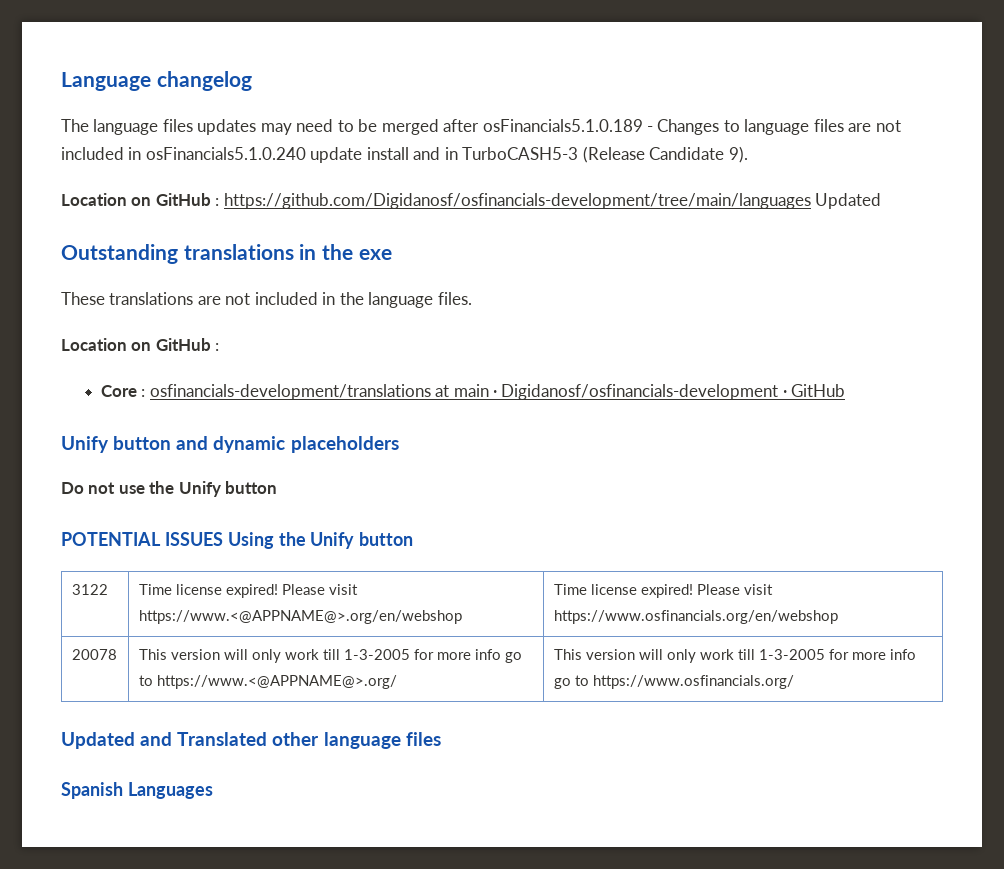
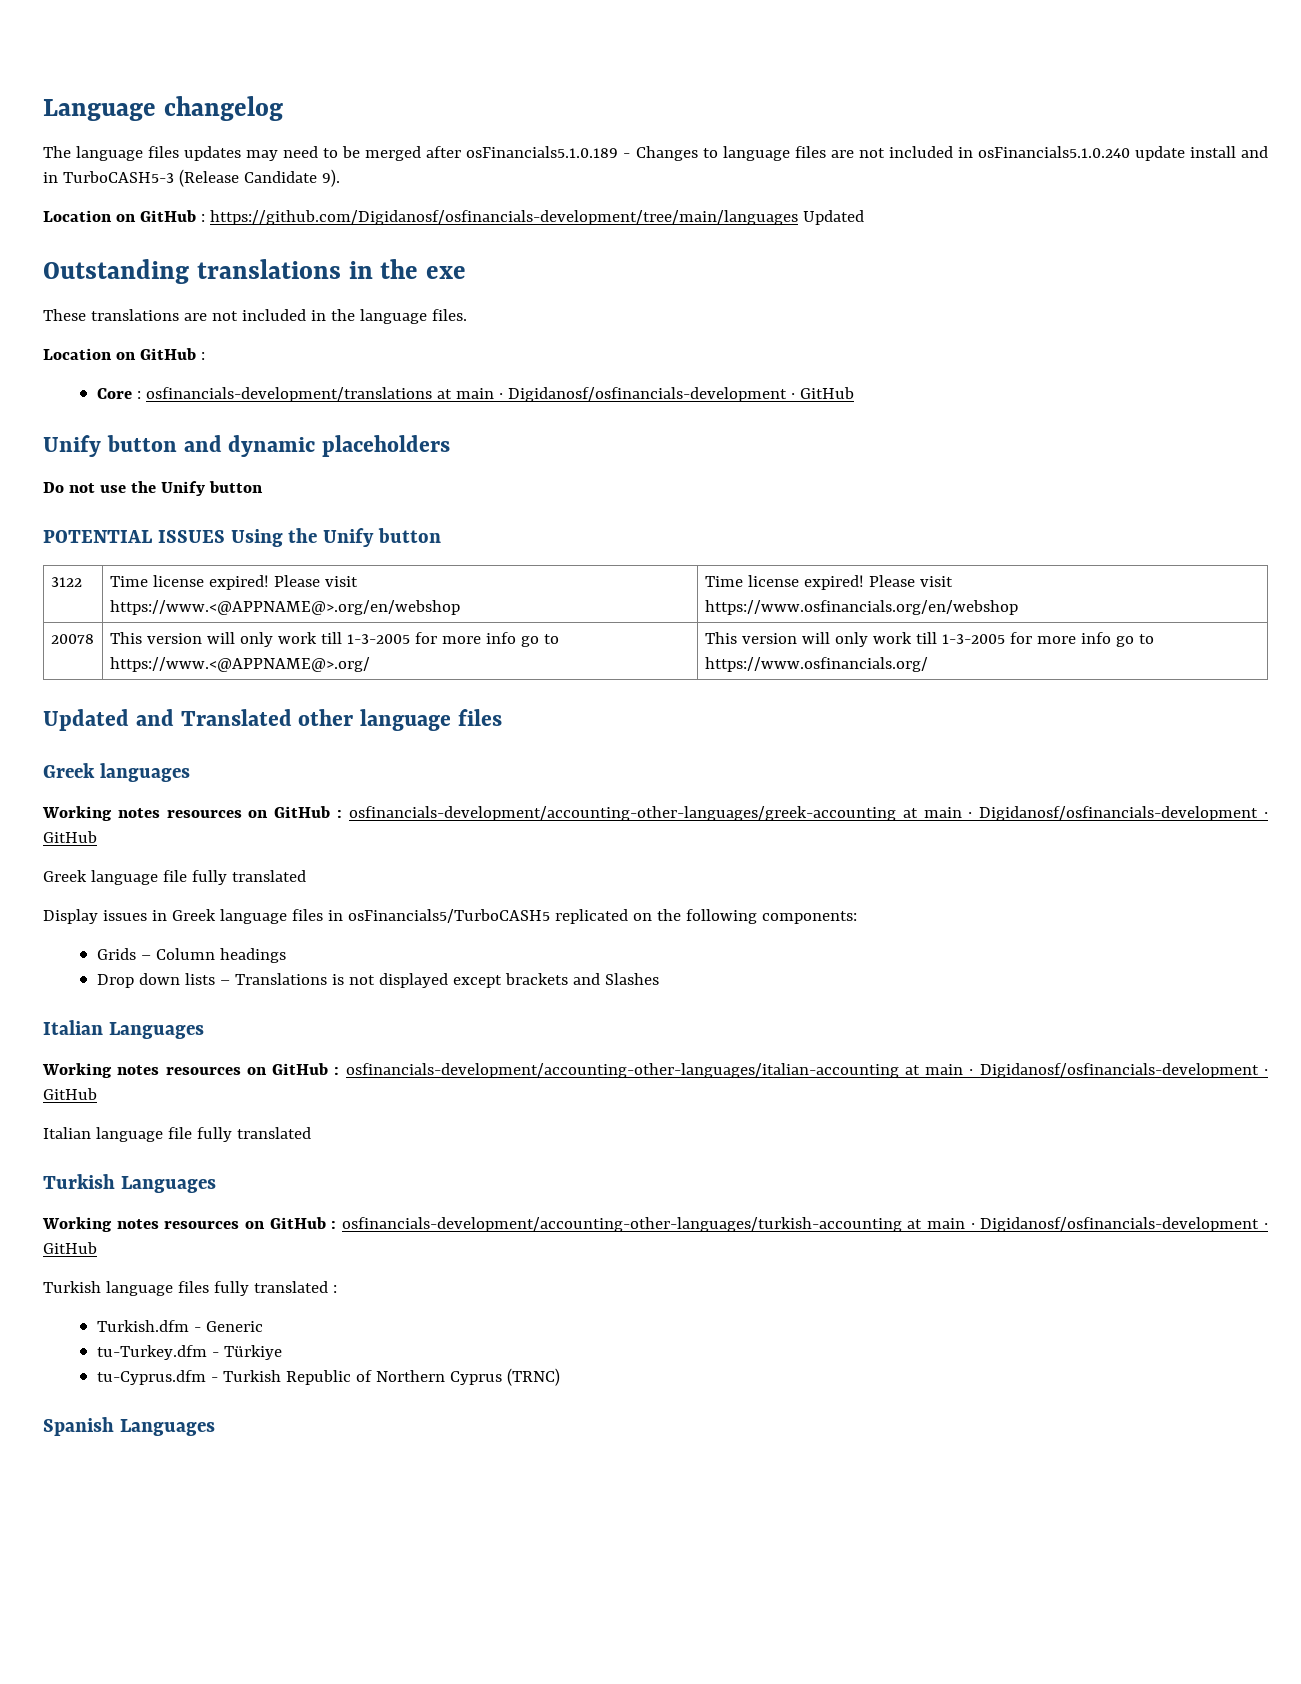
+ Greek languages
+ Working notes resources on GitHub : osfinancials-development/accounting-other-languages/greek-accounting at main · Digidanosf/osfinancials-development · GitHub
+ Greek language file fully translated
+ Display issues in Greek language files in osFinancials5/TurboCASH5 replicated on the following components:
+ Grids – Column headings
+ Drop down lists – Translations is not displayed except brackets and Slashes
+ Italian Languages
+ Working notes resources on GitHub : osfinancials-development/accounting-other-languages/italian-accounting at main · Digidanosf/osfinancials-development · GitHub
+ Italian language file fully translated
+ Turkish Languages
+ Working notes resources on GitHub : osfinancials-development/accounting-other-languages/turkish-accounting at main · Digidanosf/osfinancials-development · GitHub
+ Turkish language files fully translated :
+ Turkish.dfm - Generic
+ tu-Turkey.dfm - Türkiye
+ tu-Cyprus.dfm - Turkish Republic of Northern Cyprus (TRNC)

